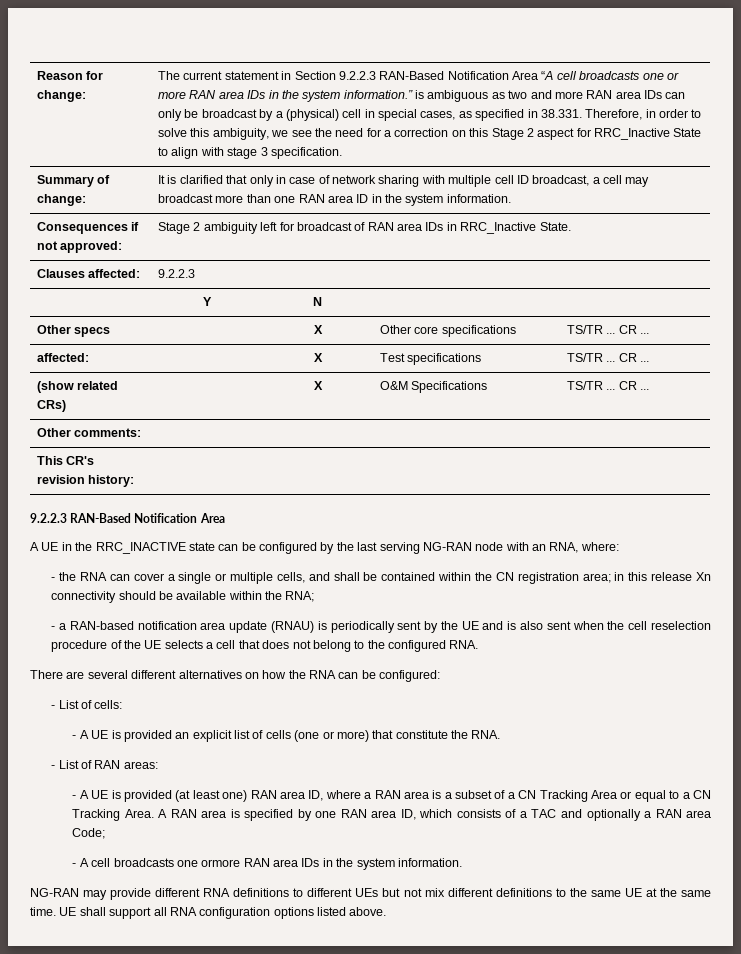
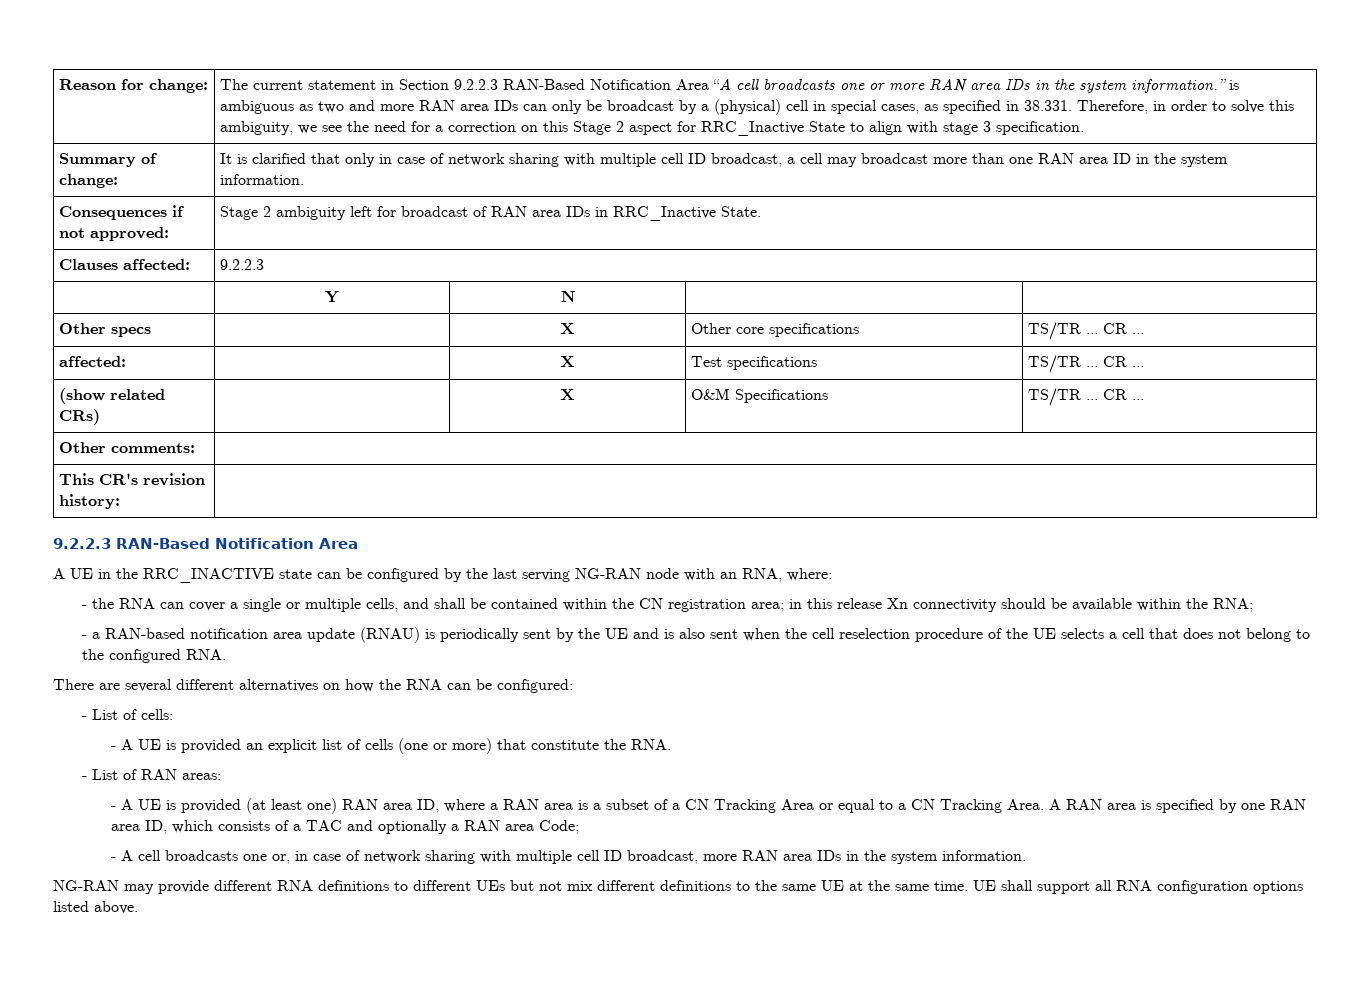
- - A cell broadcasts one ormore RAN area IDs in the system information.
+ - A cell broadcasts one or, in case of network sharing with multiple cell ID broadcast, more RAN area IDs in the system information.

